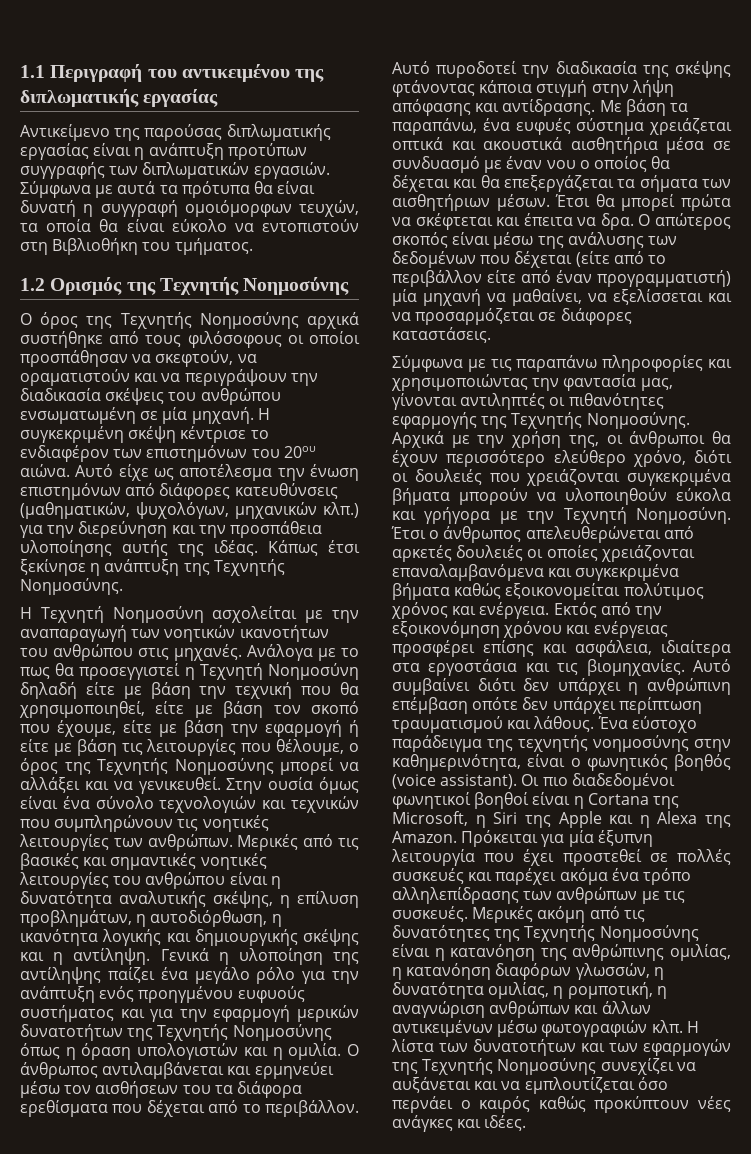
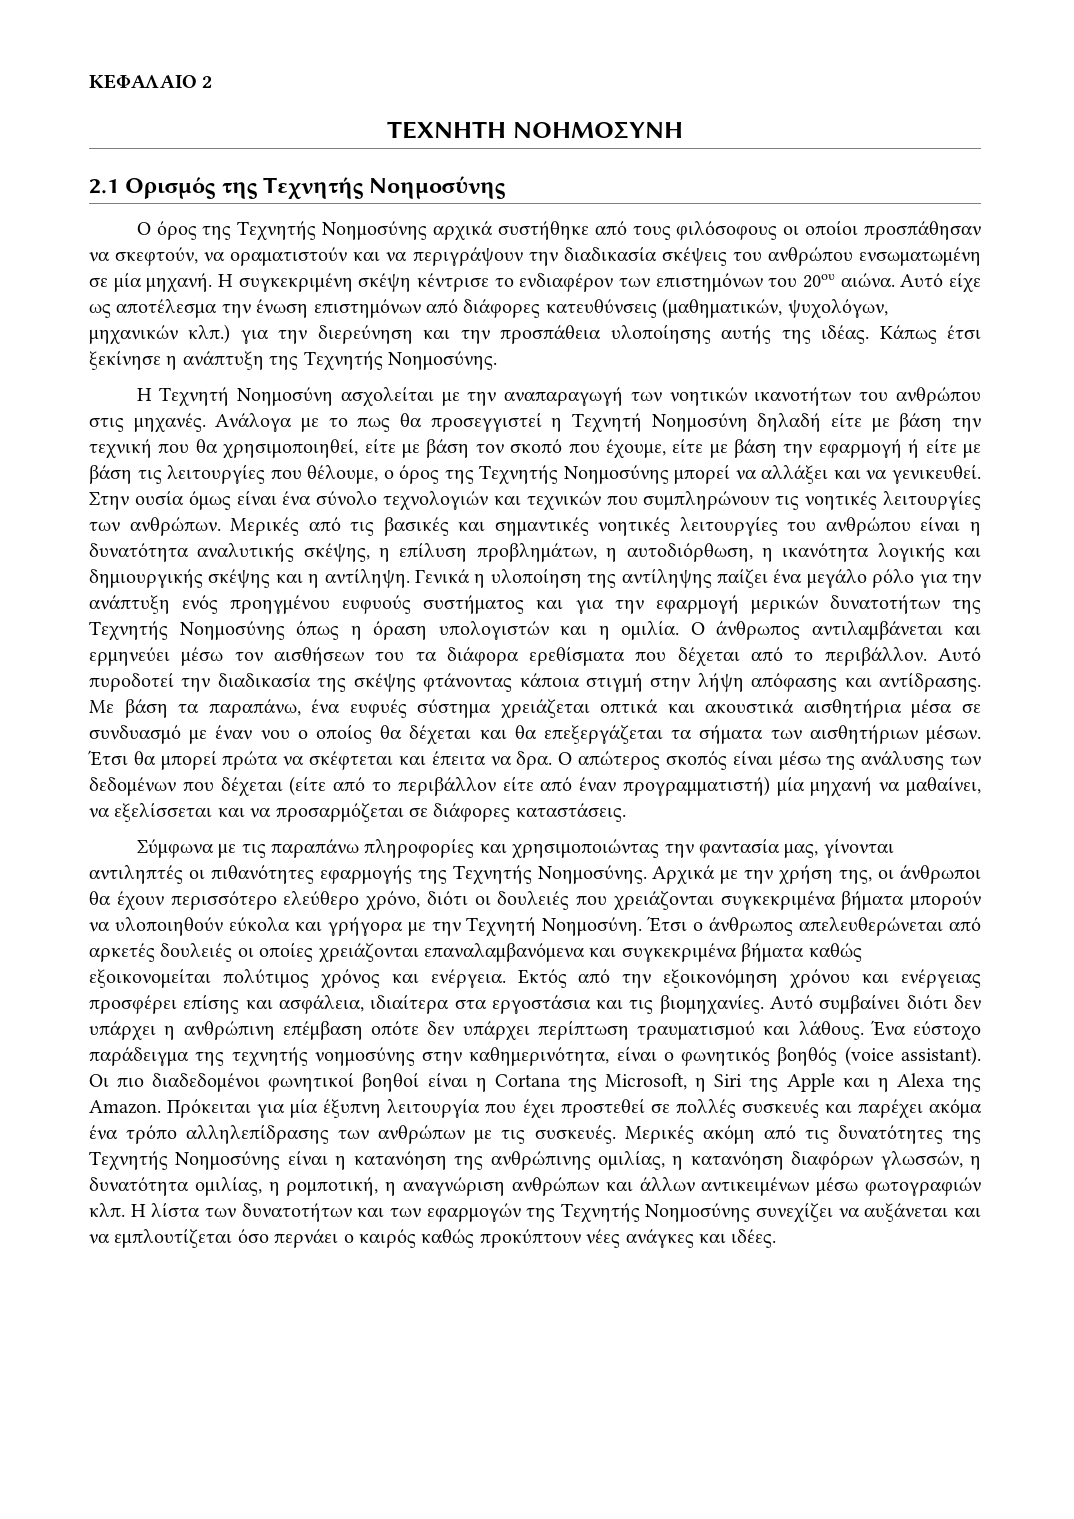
- 1.1 Περιγραφή του αντικειμένου της διπλωματικής εργασίας
- Αντικείμενο της παρούσας διπλωματικής εργασίας είναι η ανάπτυξη προτύπων συγγραφής των διπλωματικών εργασιών. Σύμφωνα με αυτά τα πρότυπα θα είναι δυνατή η συγγραφή ομοιόμορφων τευχών, τα οποία θα είναι εύκολο να εντοπιστούν στη Βιβλιοθήκη του τμήματος.
- 1.2 Ορισμός της Τεχνητής Νοημοσύνης
+ ΚΕΦΑΛΑΙΟ 2
+ ΤΕΧΝΗΤΗ ΝΟΗΜΟΣΥΝΗ
+ 2.1 Ορισμός της Τεχνητής Νοημοσύνης

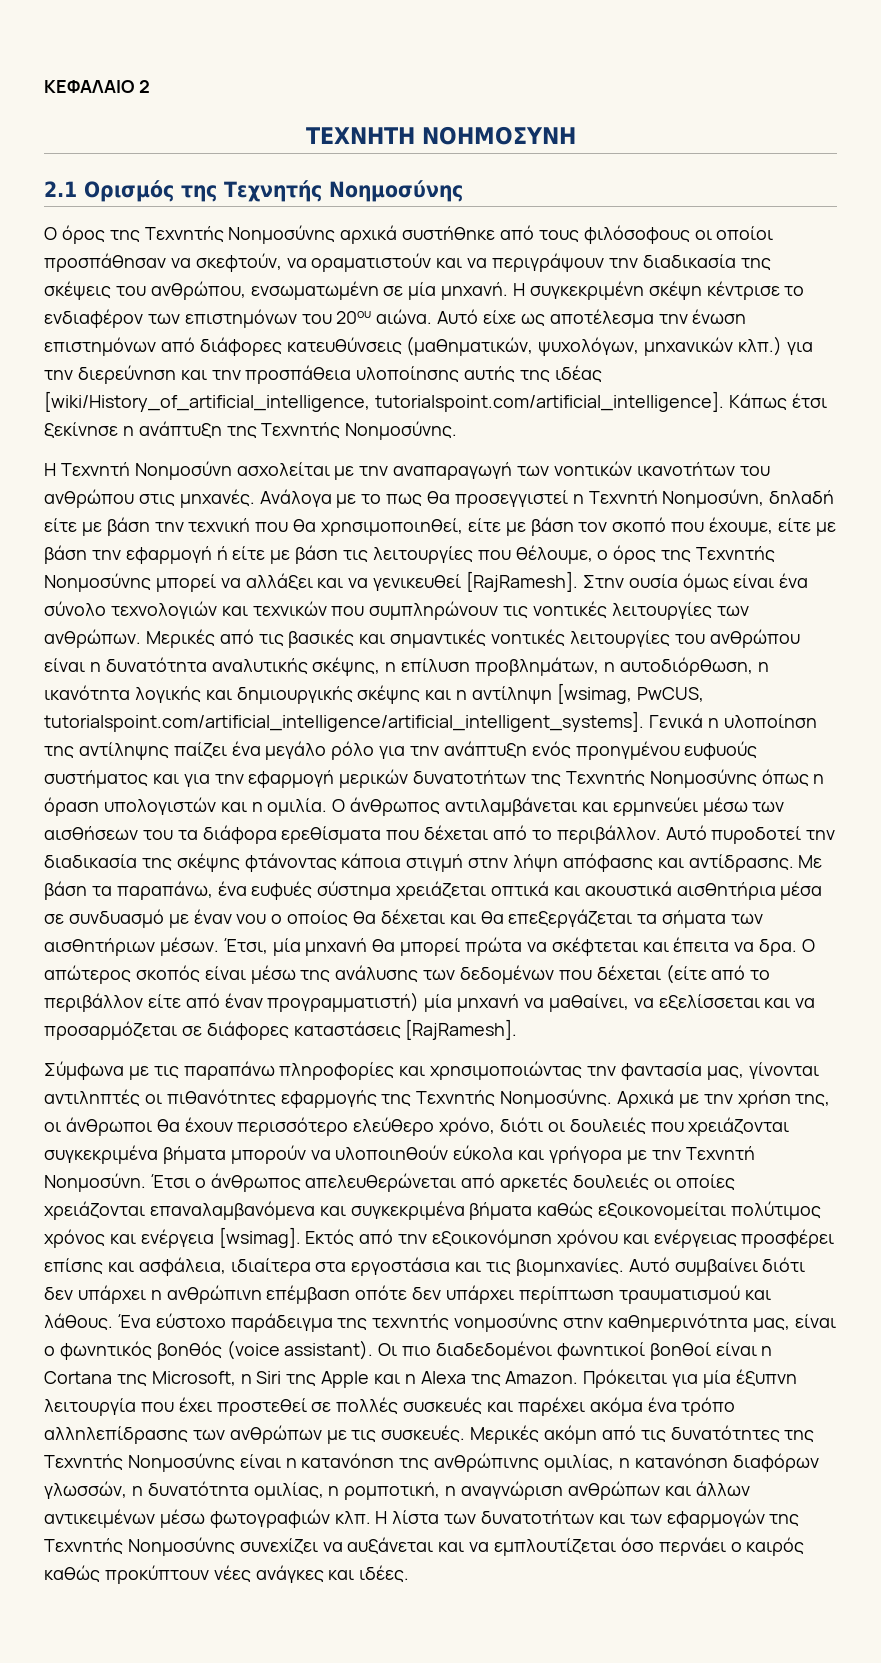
- Ο όρος της Τεχνητής Νοημοσύνης αρχικά συστήθηκε από τους φιλόσοφους οι οποίοι προσπάθησαν να σκεφτούν, να οραματιστούν και να περιγράψουν την διαδικασία σκέψεις του ανθρώπου ενσωματωμένη σε μία μηχανή.
+ Ο όρος της Τεχνητής Νοημοσύνης αρχικά συστήθηκε από τους φιλόσοφους οι οποίοι προσπάθησαν να σκεφτούν, να οραματιστούν και να περιγράψουν την διαδικασία της σκέψεις του ανθρώπου, ενσωματωμένη σε μία μηχανή.
- Αυτό είχε ως αποτέλεσμα την ένωση επιστημόνων από διάφορες κατευθύνσεις (μαθηματικών, ψυχολόγων, μηχανικών κλπ.) για την διερεύνηση και την προσπάθεια υλοποίησης αυτής της ιδέας. Κάπως έτσι ξεκίνησε η ανάπτυξη της Τεχνητής Νοημοσύνης.
+ Αυτό είχε ως αποτέλεσμα την ένωση επιστημόνων από διάφορες κατευθύνσεις (μαθηματικών, ψυχολόγων, μηχανικών κλπ.) για την διερεύνηση και την προσπάθεια υλοποίησης αυτής της ιδέας [wiki/History_of_artificial_intelligence, tutorialspoint.com/artificial_intelligence]. Κάπως έτσι ξεκίνησε η ανάπτυξη της Τεχνητής Νοημοσύνης.
- Ανάλογα με το πως θα προσεγγιστεί η Τεχνητή Νοημοσύνη δηλαδή είτε με βάση την τεχνική που θα χρησιμοποιηθεί, είτε με βάση τον σκοπό που έχουμε, είτε με βάση την εφαρμογή ή είτε με βάση τις λειτουργίες που θέλουμε, ο όρος της Τεχνητής Νοημοσύνης μπορεί να αλλάξει και να γενικευθεί.
+ Ανάλογα με το πως θα προσεγγιστεί η Τεχνητή Νοημοσύνη, δηλαδή είτε με βάση την τεχνική που θα χρησιμοποιηθεί, είτε με βάση τον σκοπό που έχουμε, είτε με βάση την εφαρμογή ή είτε με βάση τις λειτουργίες που θέλουμε, ο όρος της Τεχνητής Νοημοσύνης μπορεί να αλλάξει και να γενικευθεί [RajRamesh].
- Μερικές από τις βασικές και σημαντικές νοητικές λειτουργίες του ανθρώπου είναι η δυνατότητα αναλυτικής σκέψης, η επίλυση προβλημάτων, η αυτοδιόρθωση, η ικανότητα λογικής και δημιουργικής σκέψης και η αντίληψη. Γενικά η υλοποίηση της αντίληψης παίζει ένα μεγάλο ρόλο για την ανάπτυξη ενός προηγμένου ευφυούς συστήματος και για την εφαρμογή μερικών δυνατοτήτων της Τεχνητής Νοημοσύνης όπως η όραση υπολογιστών και η ομιλία.
+ Μερικές από τις βασικές και σημαντικές νοητικές λειτουργίες του ανθρώπου είναι η δυνατότητα αναλυτικής σκέψης, η επίλυση προβλημάτων, η αυτοδιόρθωση, η ικανότητα λογικής και δημιουργικής σκέψης και η αντίληψη [wsimag, PwCUS, tutorialspoint.com/artificial_intelligence/artificial_intelligent_systems]. Γενικά η υλοποίηση της αντίληψης παίζει ένα μεγάλο ρόλο για την ανάπτυξη ενός προηγμένου ευφυούς συστήματος και για την εφαρμογή μερικών δυνατοτήτων της Τεχνητής Νοημοσύνης όπως η όραση υπολογιστών και η ομιλία.
- Ο άνθρωπος αντιλαμβάνεται και ερμηνεύει μέσω τον αισθήσεων του τα διάφορα ερεθίσματα που δέχεται από το περιβάλλον.
+ Ο άνθρωπος αντιλαμβάνεται και ερμηνεύει μέσω των αισθήσεων του τα διάφορα ερεθίσματα που δέχεται από το περιβάλλον.
- Έτσι θα μπορεί πρώτα να σκέφτεται και έπειτα να δρα.
+ Έτσι, μία μηχανή θα μπορεί πρώτα να σκέφτεται και έπειτα να δρα.
- Ο απώτερος σκοπός είναι μέσω της ανάλυσης των δεδομένων που δέχεται (είτε από το περιβάλλον είτε από έναν προγραμματιστή) μία μηχανή να μαθαίνει, να εξελίσσεται και να προσαρμόζεται σε διάφορες καταστάσεις.
+ Ο απώτερος σκοπός είναι μέσω της ανάλυσης των δεδομένων που δέχεται (είτε από το περιβάλλον είτε από έναν προγραμματιστή) μία μηχανή να μαθαίνει, να εξελίσσεται και να προσαρμόζεται σε διάφορες καταστάσεις [RajRamesh].
- Έτσι ο άνθρωπος απελευθερώνεται από αρκετές δουλειές οι οποίες χρειάζονται επαναλαμβανόμενα και συγκεκριμένα βήματα καθώς εξοικονομείται πολύτιμος χρόνος και ενέργεια.
+ Έτσι ο άνθρωπος απελευθερώνεται από αρκετές δουλειές οι οποίες χρειάζονται επαναλαμβανόμενα και συγκεκριμένα βήματα καθώς εξοικονομείται πολύτιμος χρόνος και ενέργεια [wsimag].
- Ένα εύστοχο παράδειγμα της τεχνητής νοημοσύνης στην καθημερινότητα, είναι ο φωνητικός βοηθός (voice assistant).
+ Ένα εύστοχο παράδειγμα της τεχνητής νοημοσύνης στην καθημερινότητα μας, είναι ο φωνητικός βοηθός (voice assistant).

